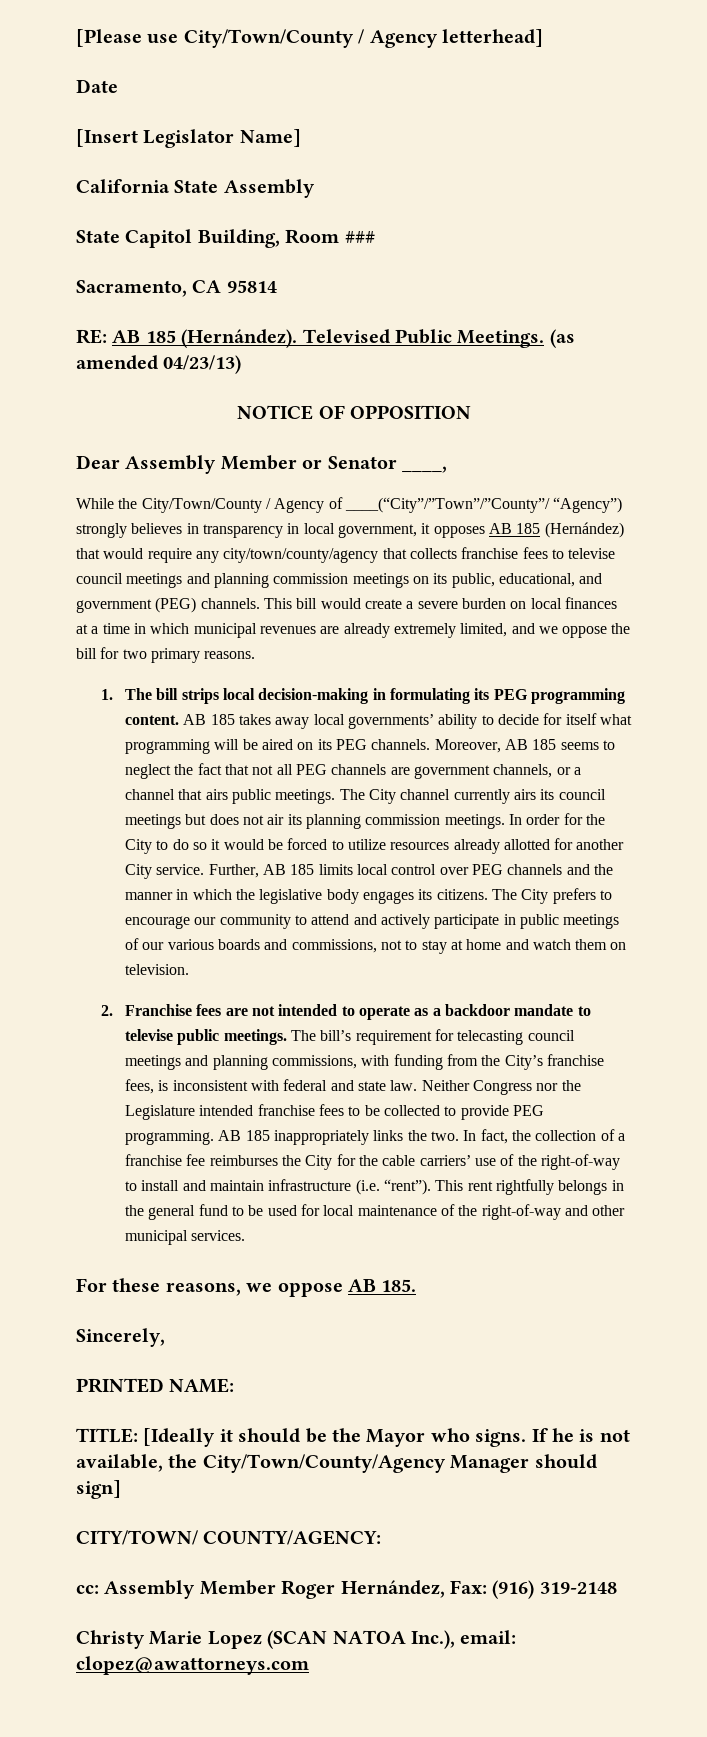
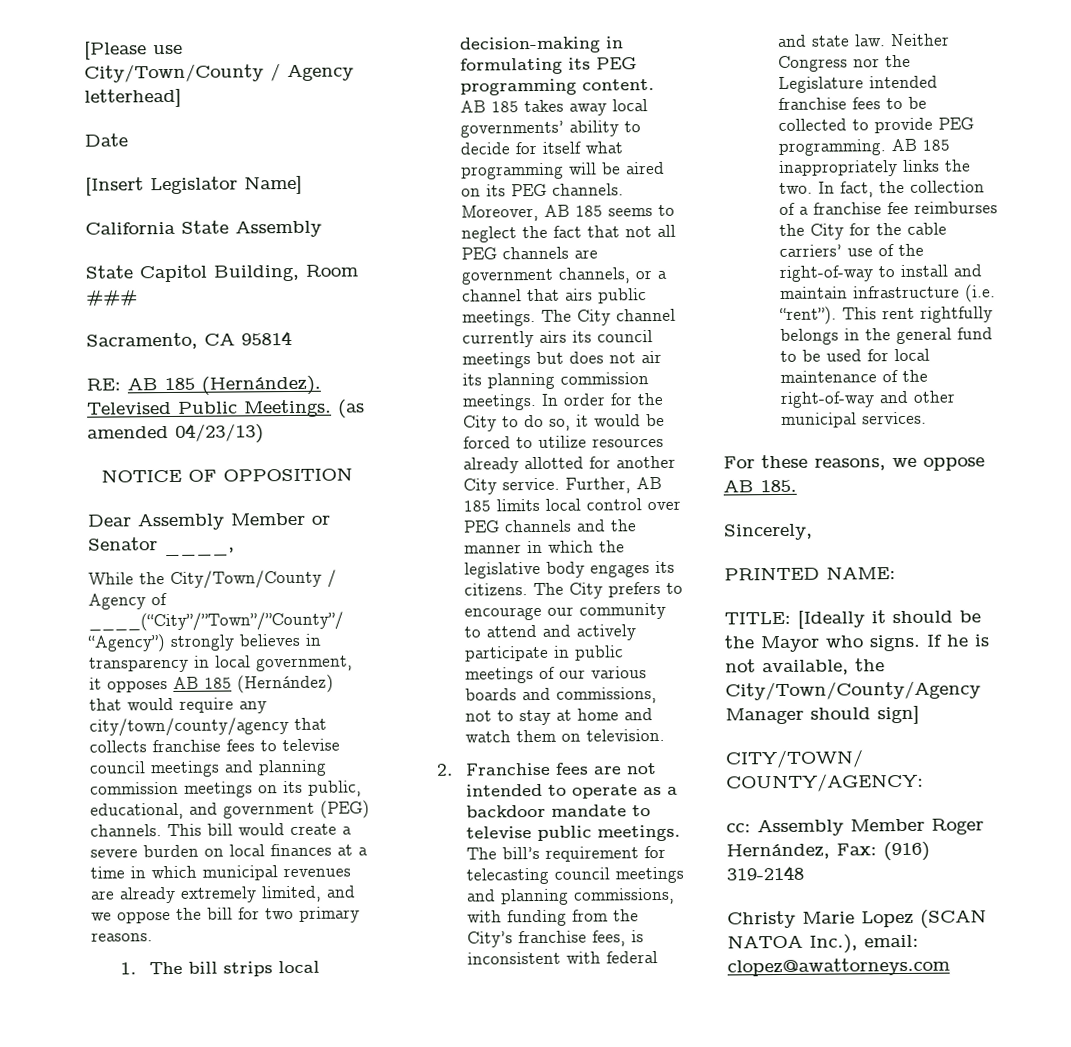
- In order for the City to do so it would be forced to utilize resources already allotted for another City service.
+ In order for the City to do so, it would be forced to utilize resources already allotted for another City service.

